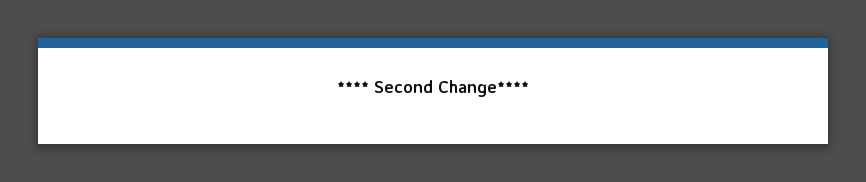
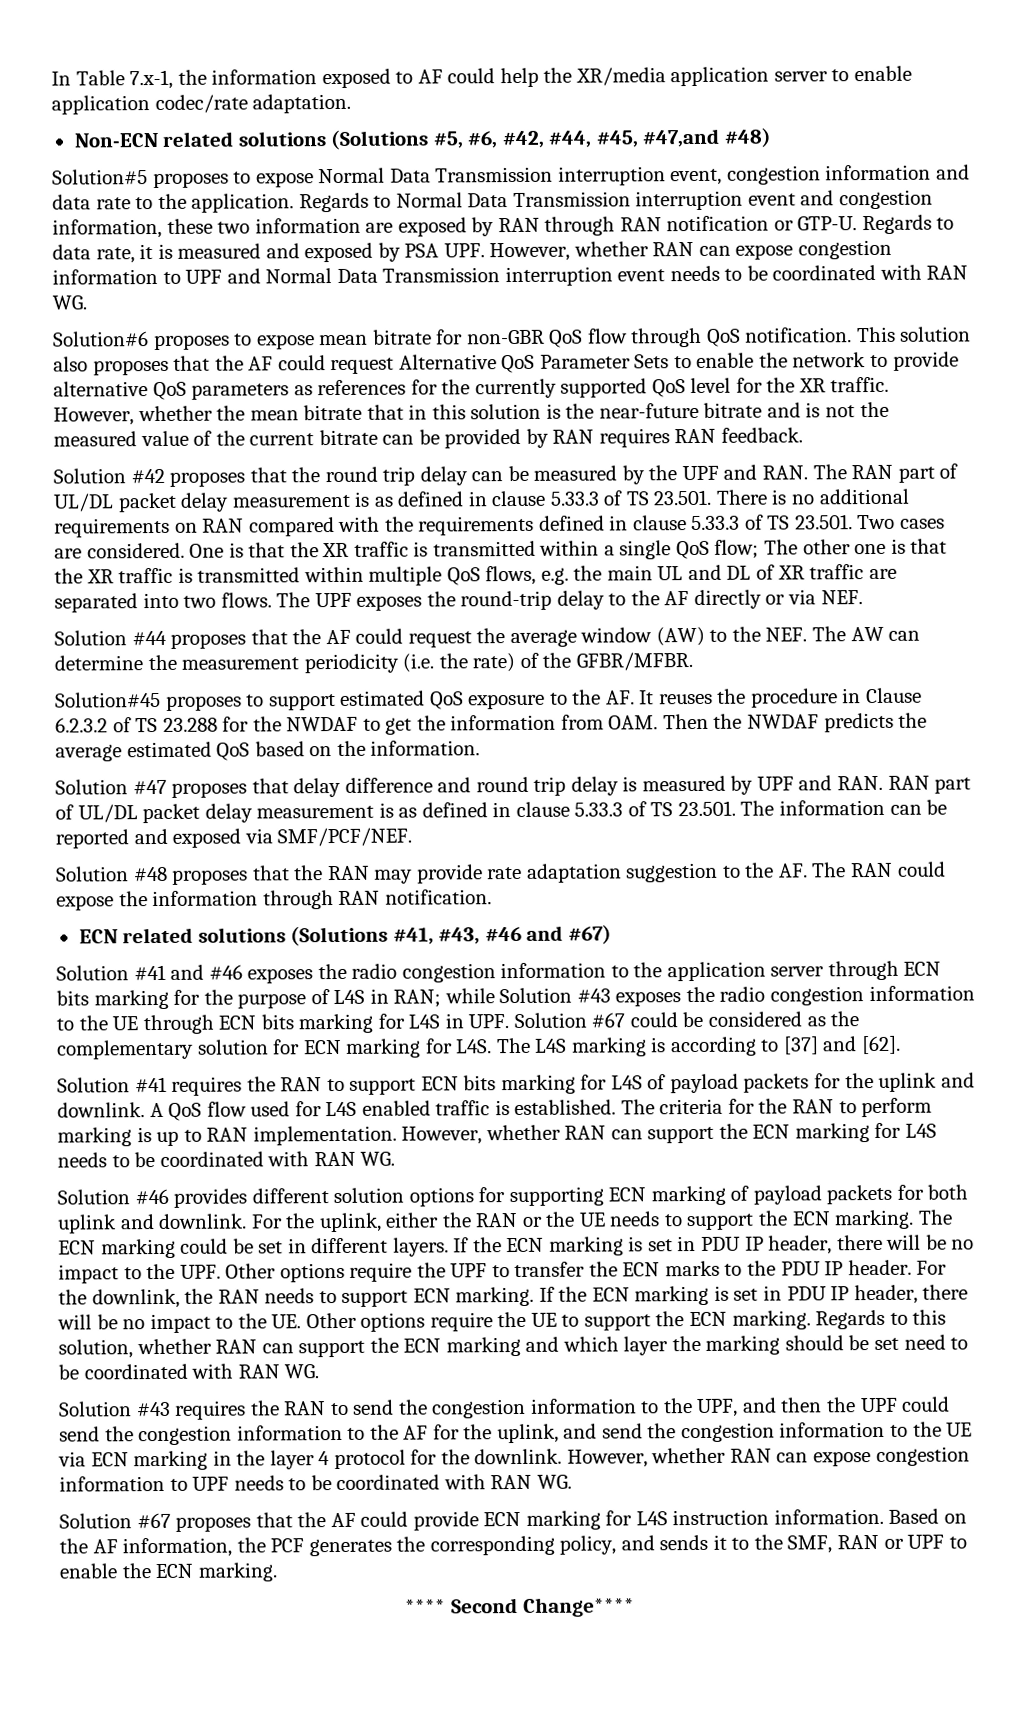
+ In Table 7.x-1, the information exposed to AF could help the XR/media application server to enable application codec/rate adaptation.
+ Non-ECN related solutions (Solutions #5, #6, #42, #44, #45, #47,and #48)
+ Solution#5 proposes to expose Normal Data Transmission interruption event, congestion information and data rate to the application. Regards to Normal Data Transmission interruption event and congestion information, these two information are exposed by RAN through RAN notification or GTP-U. Regards to data rate, it is measured and exposed by PSA UPF. However, whether RAN can expose congestion information to UPF and Normal Data Transmission interruption event needs to be coordinated with RAN WG.
+ Solution#6 proposes to expose mean bitrate for non-GBR QoS flow through QoS notification. This solution also proposes that the AF could request Alternative QoS Parameter Sets to enable the network to provide alternative QoS parameters as references for the currently supported QoS level for the XR traffic. However, whether the mean bitrate that in this solution is the near-future bitrate and is not the measured value of the current bitrate can be provided by RAN requires RAN feedback.
+ Solution #42 proposes that the round trip delay can be measured by the UPF and RAN. The RAN part of UL/DL packet delay measurement is as defined in clause 5.33.3 of TS 23.501. There is no additional requirements on RAN compared with the requirements defined in clause 5.33.3 of TS 23.501. Two cases are considered. One is that the XR traffic is transmitted within a single QoS flow; The other one is that the XR traffic is transmitted within multiple QoS flows, e.g. the main UL and DL of XR traffic are separated into two flows. The UPF exposes the round-trip delay to the AF directly or via NEF.
+ Solution #44 proposes that the AF could request the average window (AW) to the NEF. The AW can determine the measurement periodicity (i.e. the rate) of the GFBR/MFBR.
+ Solution#45 proposes to support estimated QoS exposure to the AF. It reuses the procedure in Clause 6.2.3.2 of TS 23.288 for the NWDAF to get the information from OAM. Then the NWDAF predicts the average estimated QoS based on the information.
+ Solution #47 proposes that delay difference and round trip delay is measured by UPF and RAN. RAN part of UL/DL packet delay measurement is as defined in clause 5.33.3 of TS 23.501. The information can be reported and exposed via SMF/PCF/NEF.
+ Solution #48 proposes that the RAN may provide rate adaptation suggestion to the AF. The RAN could expose the information through RAN notification.
+ ECN related solutions (Solutions #41, #43, #46 and #67)
+ Solution #41 and #46 exposes the radio congestion information to the application server through ECN bits marking for the purpose of L4S in RAN; while Solution #43 exposes the radio congestion information to the UE through ECN bits marking for L4S in UPF. Solution #67 could be considered as the complementary solution for ECN marking for L4S. The L4S marking is according to [37] and [62].
+ Solution #41 requires the RAN to support ECN bits marking for L4S of payload packets for the uplink and downlink. A QoS flow used for L4S enabled traffic is established. The criteria for the RAN to perform marking is up to RAN implementation. However, whether RAN can support the ECN marking for L4S needs to be coordinated with RAN WG.
+ Solution #46 provides different solution options for supporting ECN marking of payload packets for both uplink and downlink. For the uplink, either the RAN or the UE needs to support the ECN marking. The ECN marking could be set in different layers. If the ECN marking is set in PDU IP header, there will be no impact to the UPF. Other options require the UPF to transfer the ECN marks to the PDU IP header. For the downlink, the RAN needs to support ECN marking. If the ECN marking is set in PDU IP header, there will be no impact to the UE. Other options require the UE to support the ECN marking. Regards to this solution, whether RAN can support the ECN marking and which layer the marking should be set need to be coordinated with RAN WG.
+ Solution #43 requires the RAN to send the congestion information to the UPF, and then the UPF could send the congestion information to the AF for the uplink, and send the congestion information to the UE via ECN marking in the layer 4 protocol for the downlink. However, whether RAN can expose congestion information to UPF needs to be coordinated with RAN WG.
+ Solution #67 proposes that the AF could provide ECN marking for L4S instruction information. Based on the AF information, the PCF generates the corresponding policy, and sends it to the SMF, RAN or UPF to enable the ECN marking.

